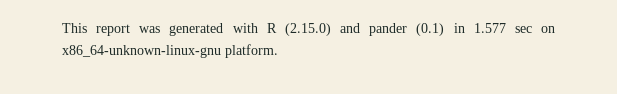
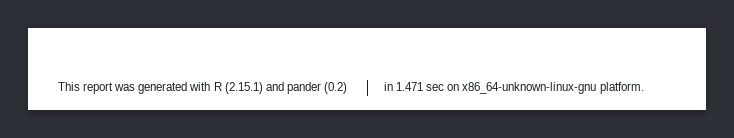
- This report was generated with R (2.15.0) and pander (0.1) in 1.577 sec on x86_64-unknown-linux-gnu platform.
+ This report was generated with R (2.15.1) and pander (0.2) in 1.471 sec on x86_64-unknown-linux-gnu platform.

